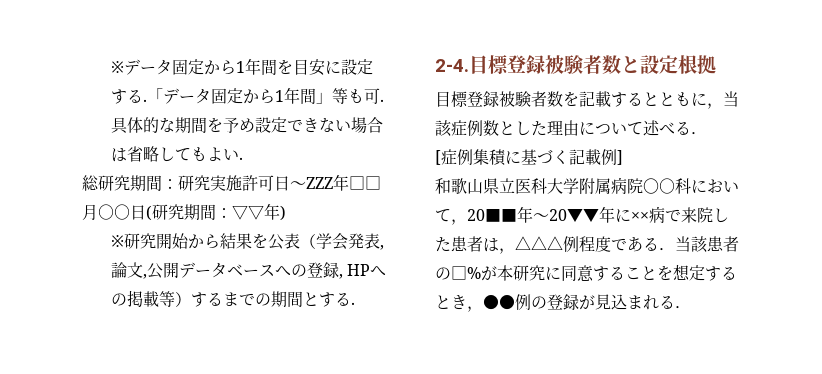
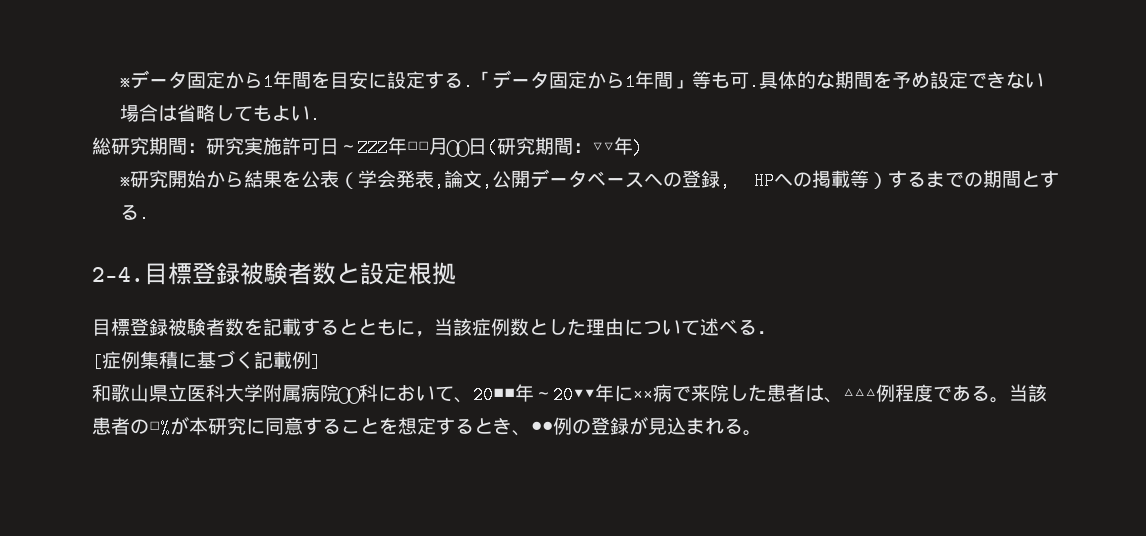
- 和歌山県立医科大学附属病院〇○科において，20■■年～20▼▼年に××病で来院した患者は，△△△例程度である．当該患者の□%が本研究に同意することを想定するとき，●●例の登録が見込まれる．
+ 和歌山県立医科大学附属病院○○科において、20■■年～20▼▼年に××病で来院した患者は、△△△例程度である。当該患者の□%が本研究に同意することを想定するとき、●●例の登録が見込まれる。

